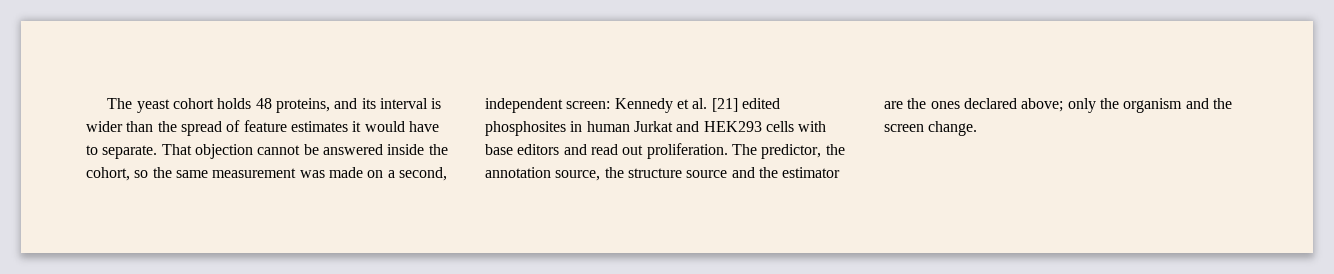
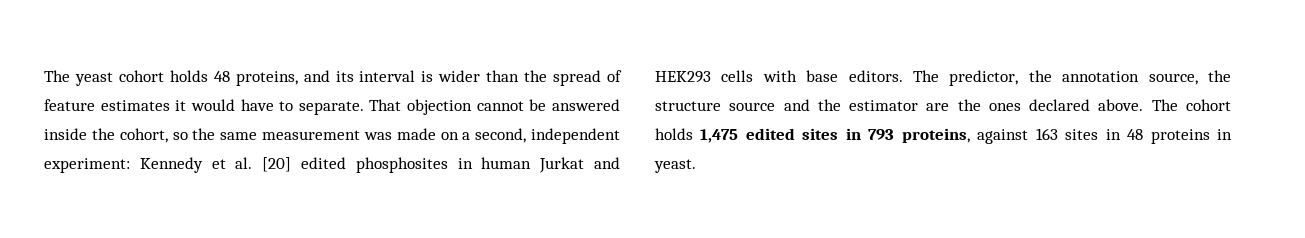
- That objection cannot be answered inside the cohort, so the same measurement was made on a second, independent screen: Kennedy et al. [21] edited phosphosites in human Jurkat and HEK293 cells with base editors and read out proliferation.
+ That objection cannot be answered inside the cohort, so the same measurement was made on a second, independent experiment: Kennedy et al. [20] edited phosphosites in human Jurkat and HEK293 cells with base editors.
- The predictor, the annotation source, the structure source and the estimator are the ones declared above; only the organism and the screen change.
+ The predictor, the annotation source, the structure source and the estimator are the ones declared above. The cohort holds 1,475 edited sites in 793 proteins, against 163 sites in 48 proteins in yeast.

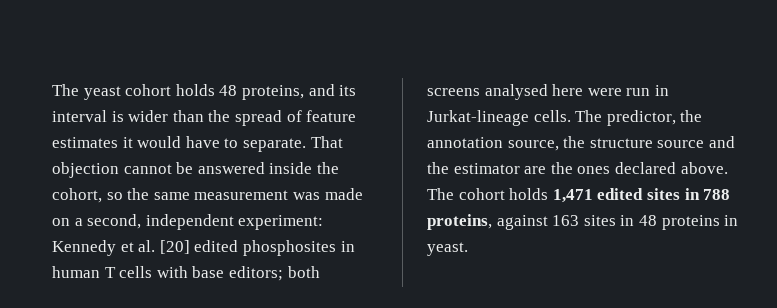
- That objection cannot be answered inside the cohort, so the same measurement was made on a second, independent experiment: Kennedy et al. [20] edited phosphosites in human Jurkat and HEK293 cells with base editors.
+ That objection cannot be answered inside the cohort, so the same measurement was made on a second, independent experiment: Kennedy et al. [20] edited phosphosites in human T cells with base editors; both screens analysed here were run in Jurkat-lineage cells.
- The cohort holds 1,475 edited sites in 793 proteins, against 163 sites in 48 proteins in yeast.
+ The cohort holds 1,471 edited sites in 788 proteins, against 163 sites in 48 proteins in yeast.

